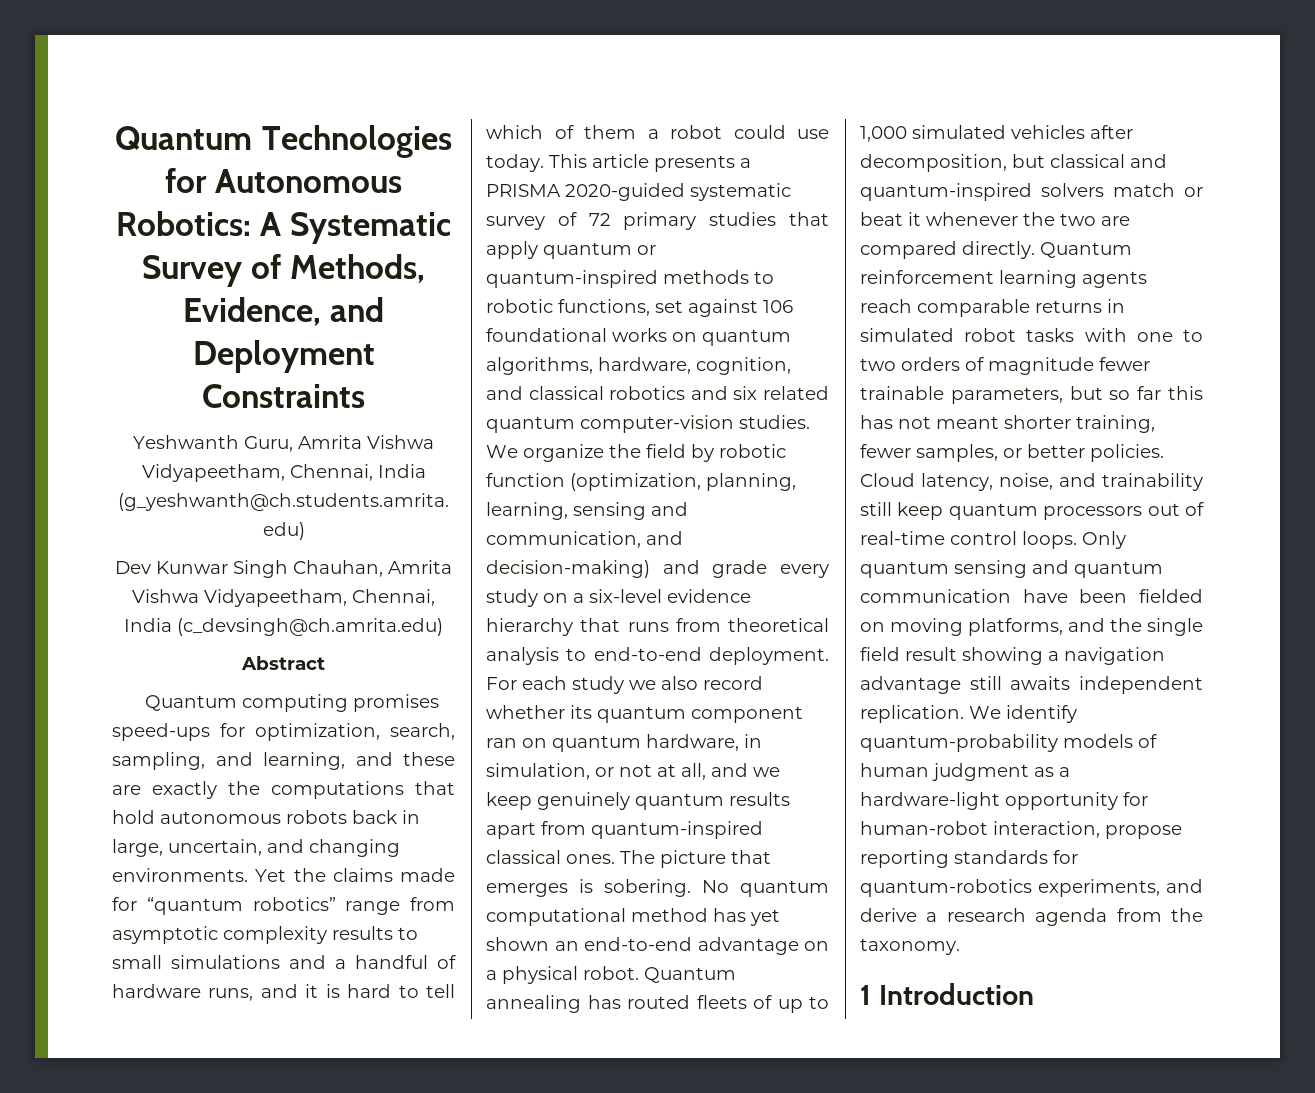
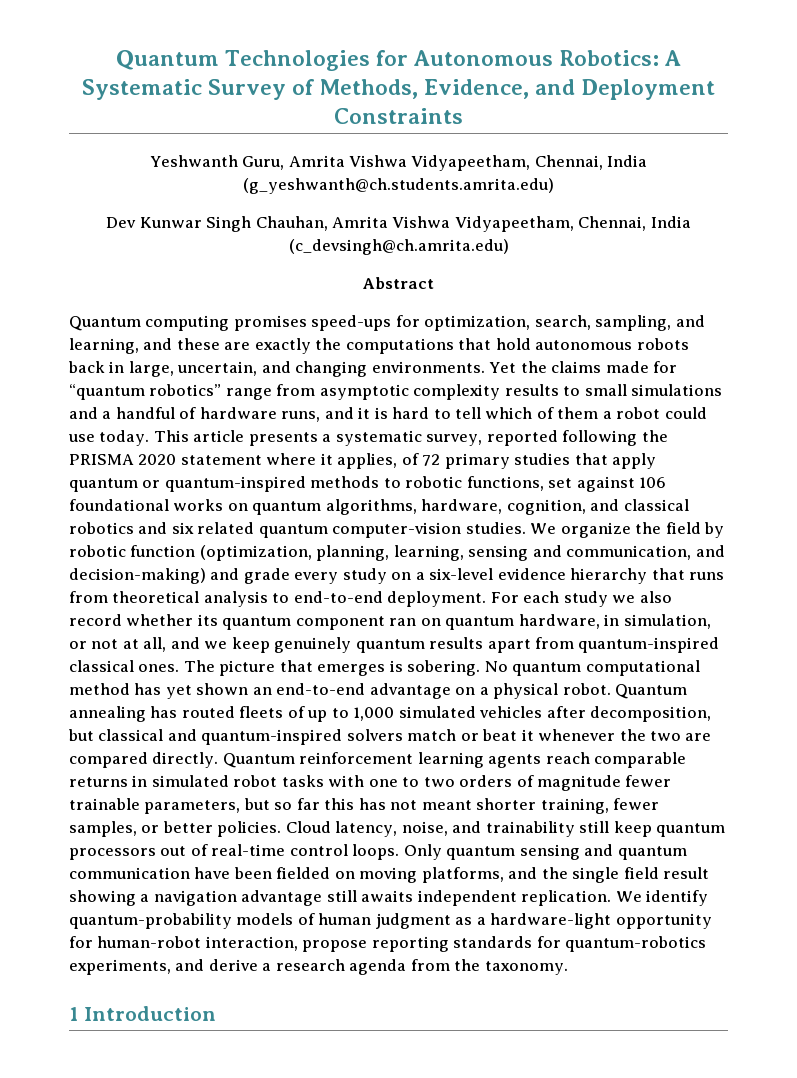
- This article presents a PRISMA 2020-guided systematic survey of 72 primary studies that apply quantum or quantum-inspired methods to robotic functions, set against 106 foundational works on quantum algorithms, hardware, cognition, and classical robotics and six related quantum computer-vision studies.
+ This article presents a systematic survey, reported following the PRISMA 2020 statement where it applies, of 72 primary studies that apply quantum or quantum-inspired methods to robotic functions, set against 106 foundational works on quantum algorithms, hardware, cognition, and classical robotics and six related quantum computer-vision studies.

